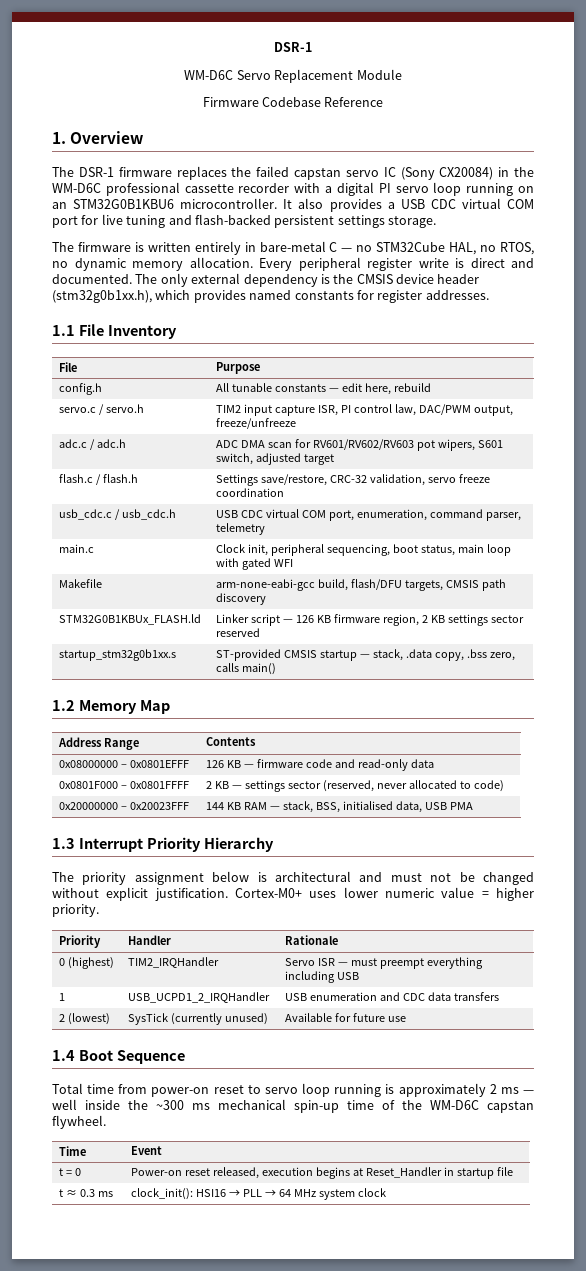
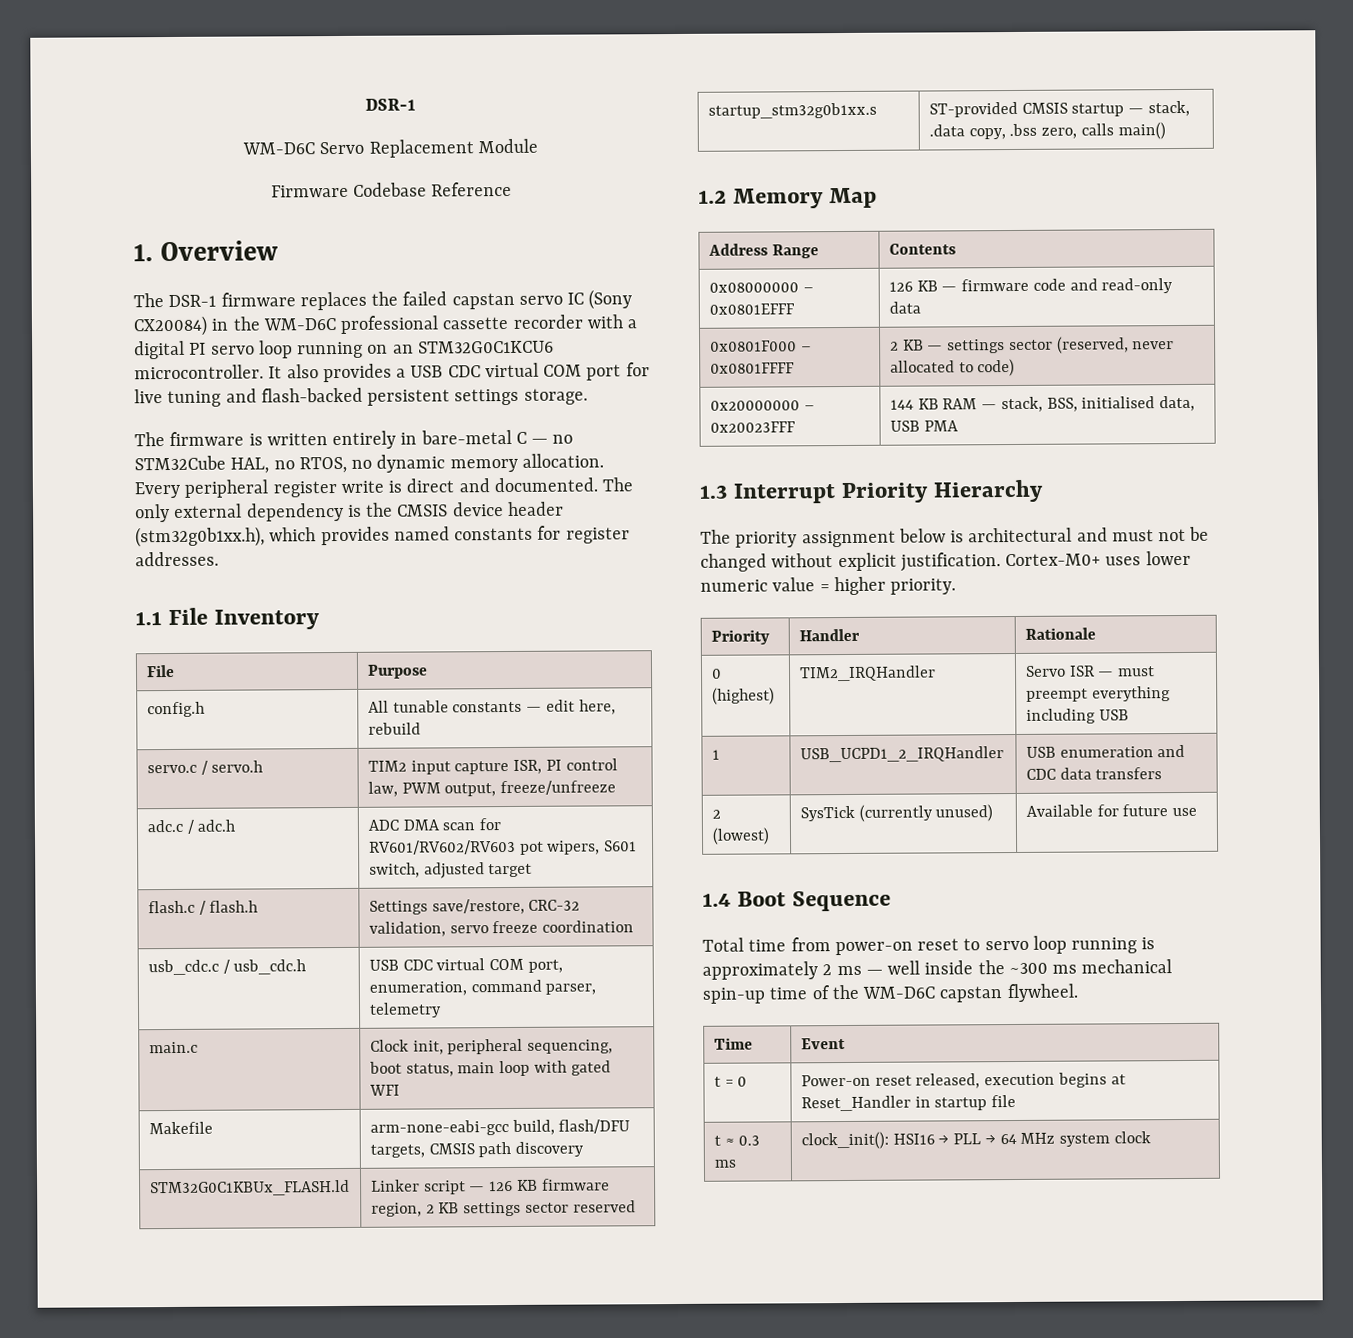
- The DSR-1 firmware replaces the failed capstan servo IC (Sony CX20084) in the WM-D6C professional cassette recorder with a digital PI servo loop running on an STM32G0B1KBU6 microcontroller.
+ The DSR-1 firmware replaces the failed capstan servo IC (Sony CX20084) in the WM-D6C professional cassette recorder with a digital PI servo loop running on an STM32G0C1KCU6 microcontroller.
- servo.c / servo.h | TIM2 input capture ISR, PI control law, DAC/PWM output, freeze/unfreeze
+ servo.c / servo.h | TIM2 input capture ISR, PI control law, PWM output, freeze/unfreeze
- STM32G0B1KBUx_FLASH.ld | Linker script — 126 KB firmware region, 2 KB settings sector reserved
+ STM32G0C1KBUx_FLASH.ld | Linker script — 126 KB firmware region, 2 KB settings sector reserved

